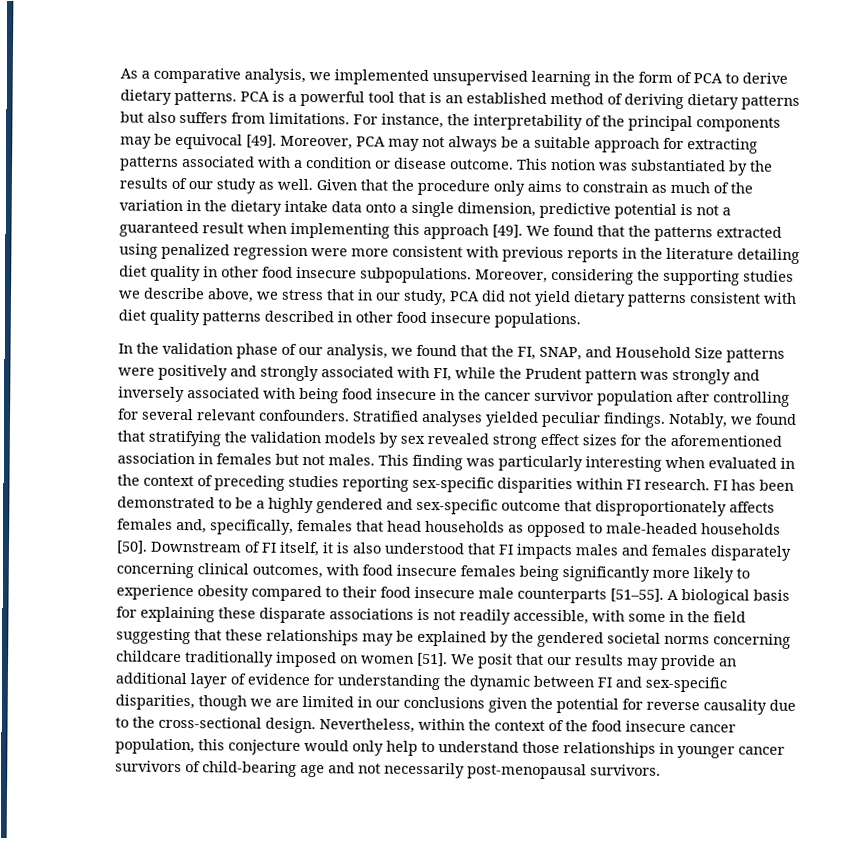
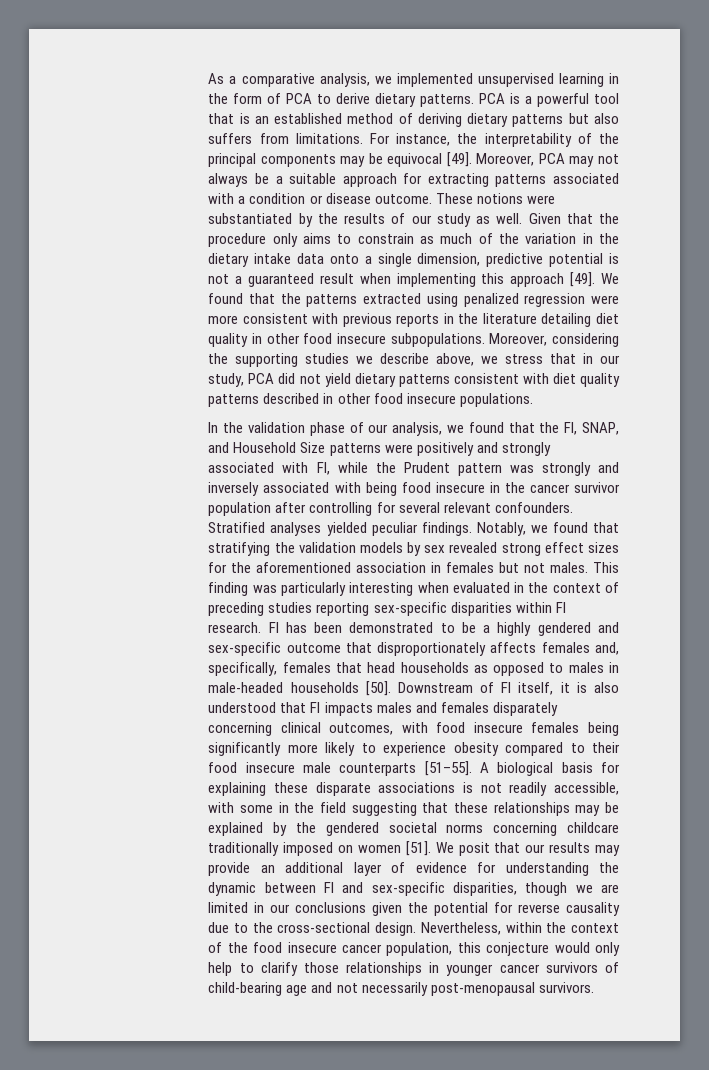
- This notion was substantiated by the results of our study as well.
+ These notions were substantiated by the results of our study as well.
- FI has been demonstrated to be a highly gendered and sex-specific outcome that disproportionately affects females and, specifically, females that head households as opposed to male-headed households [50].
+ FI has been demonstrated to be a highly gendered and sex-specific outcome that disproportionately affects females and, specifically, females that head households as opposed to males in male-headed households [50].
- Nevertheless, within the context of the food insecure cancer population, this conjecture would only help to understand those relationships in younger cancer survivors of child-bearing age and not necessarily post-menopausal survivors.
+ Nevertheless, within the context of the food insecure cancer population, this conjecture would only help to clarify those relationships in younger cancer survivors of child-bearing age and not necessarily post-menopausal survivors.

